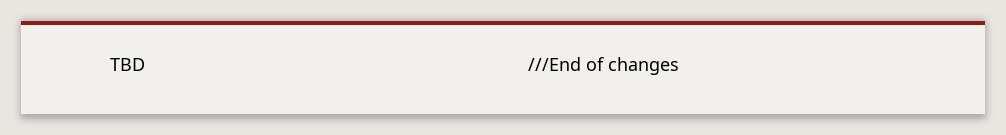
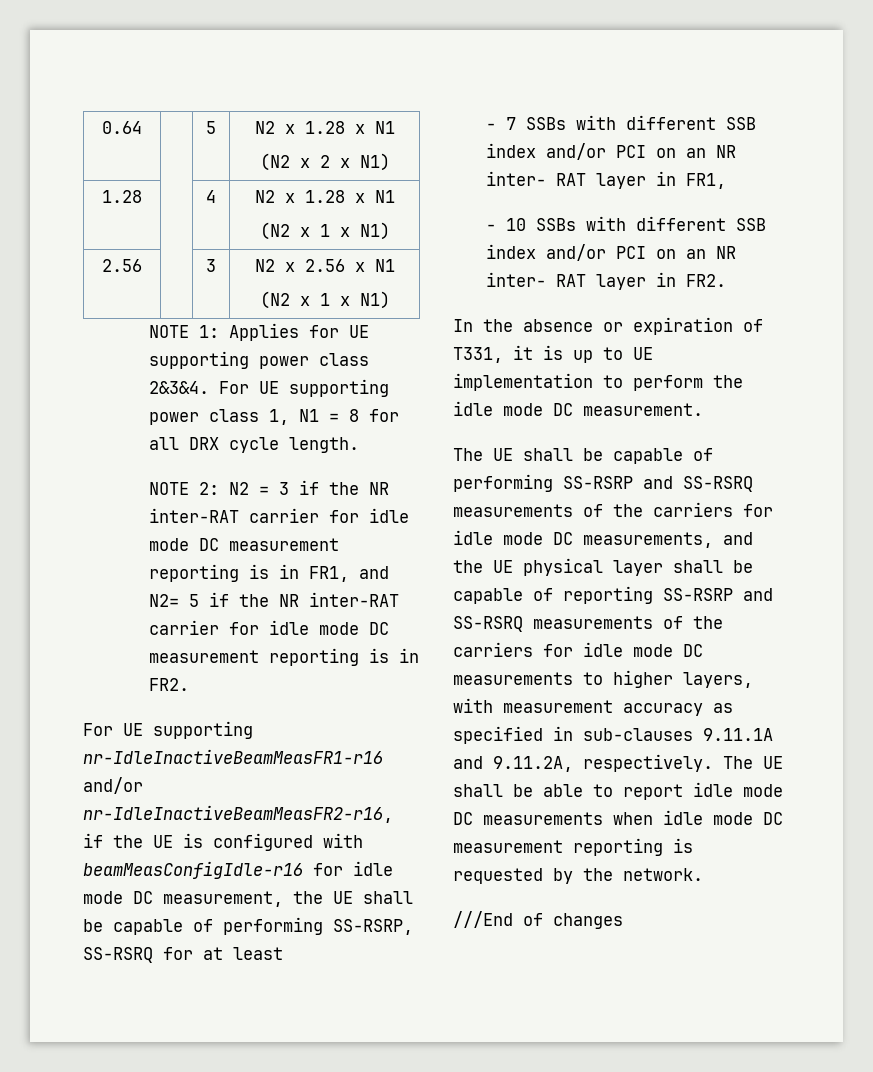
- TBD
+ 0.64 | | 5 | N2 x 1.28 x N1
+ (N2 x 2 x N1)
+ 1.28 | | 4 | N2 x 1.28 x N1
+ (N2 x 1 x N1)
+ 2.56 | | 3 | N2 x 2.56 x N1
+ (N2 x 1 x N1)
+ NOTE 1: Applies for UE supporting power class 2&3&4. For UE supporting power class 1, N1 = 8 for all DRX cycle length.
+ NOTE 2: N2 = 3 if the NR inter-RAT carrier for idle mode DC measurement reporting is in FR1, and N2= 5 if the NR inter-RAT carrier for idle mode DC measurement reporting is in FR2.
+ For UE supporting nr-IdleInactiveBeamMeasFR1-r16 and/or nr-IdleInactiveBeamMeasFR2-r16, if the UE is configured with beamMeasConfigIdle-r16 for idle mode DC measurement, the UE shall be capable of performing SS-RSRP, SS-RSRQ for at least
+ - 7 SSBs with different SSB index and/or PCI on an NR inter- RAT layer in FR1,
+ - 10 SSBs with different SSB index and/or PCI on an NR inter- RAT layer in FR2.
+ In the absence or expiration of T331, it is up to UE implementation to perform the idle mode DC measurement.
+ The UE shall be capable of performing SS-RSRP and SS-RSRQ measurements of the carriers for idle mode DC measurements, and the UE physical layer shall be capable of reporting SS-RSRP and SS-RSRQ measurements of the carriers for idle mode DC measurements to higher layers, with measurement accuracy as specified in sub-clauses 9.11.1A and 9.11.2A, respectively. The UE shall be able to report idle mode DC measurements when idle mode DC measurement reporting is requested by the network.

